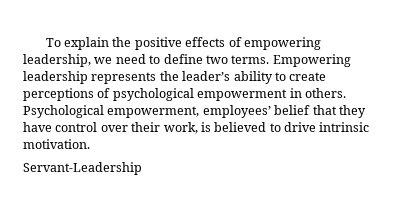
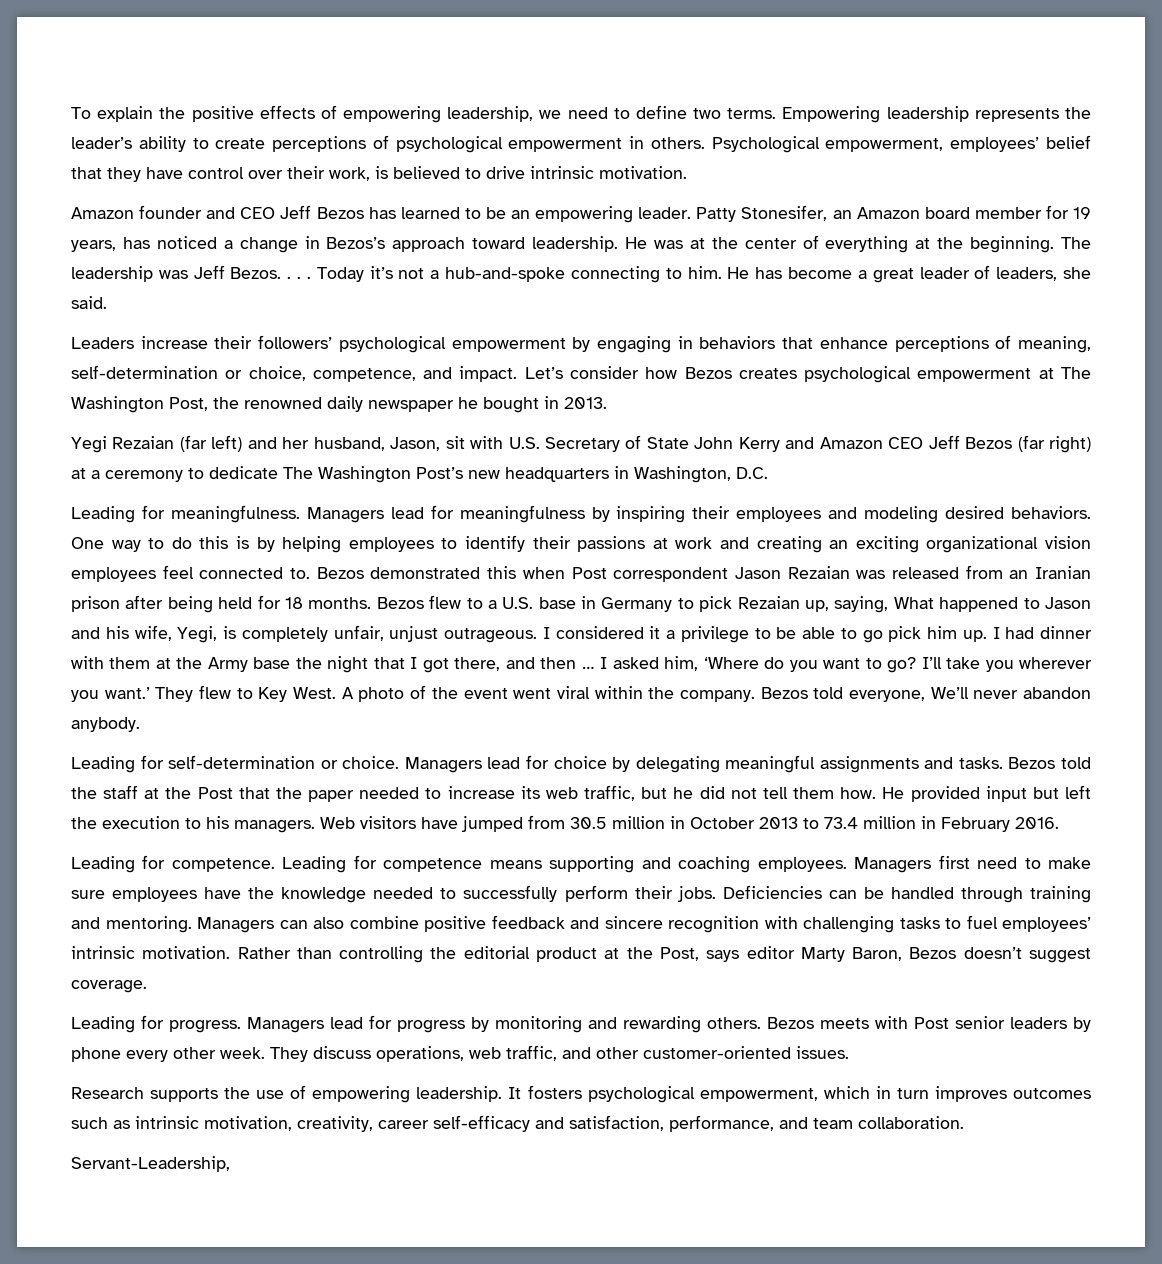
- Servant-Leadership
+ Amazon founder and CEO Jeff Bezos has learned to be an empowering leader. Patty Stonesifer, an Amazon board member for 19 years, has noticed a change in Bezos’s approach toward leadership. He was at the center of everything at the beginning. The leadership was Jeff Bezos. . . . Today it’s not a hub-and-spoke connecting to him. He has become a great leader of leaders, she said.
+ Leaders increase their followers’ psychological empowerment by engaging in behaviors that enhance perceptions of meaning, self-determination or choice, competence, and impact. Let’s consider how Bezos creates psychological empowerment at The Washington Post, the renowned daily newspaper he bought in 2013.
+ Yegi Rezaian (far left) and her husband, Jason, sit with U.S. Secretary of State John Kerry and Amazon CEO Jeff Bezos (far right) at a ceremony to dedicate The Washington Post’s new headquarters in Washington, D.C.
+ Leading for meaningfulness. Managers lead for meaningfulness by inspiring their employees and modeling desired behaviors. One way to do this is by helping employees to identify their passions at work and creating an exciting organizational vision employees feel connected to. Bezos demonstrated this when Post correspondent Jason Rezaian was released from an Iranian prison after being held for 18 months. Bezos flew to a U.S. base in Germany to pick Rezaian up, saying, What happened to Jason and his wife, Yegi, is completely unfair, unjust outrageous. I considered it a privilege to be able to go pick him up. I had dinner with them at the Army base the night that I got there, and then … I asked him, ‘Where do you want to go? I’ll take you wherever you want.’ They flew to Key West. A photo of the event went viral within the company. Bezos told everyone, We’ll never abandon anybody.
+ Leading for self-determination or choice. Managers lead for choice by delegating meaningful assignments and tasks. Bezos told the staff at the Post that the paper needed to increase its web traffic, but he did not tell them how. He provided input but left the execution to his managers. Web visitors have jumped from 30.5 million in October 2013 to 73.4 million in February 2016.
+ Leading for competence. Leading for competence means supporting and coaching employees. Managers first need to make sure employees have the knowledge needed to successfully perform their jobs. Deficiencies can be handled through training and mentoring. Managers can also combine positive feedback and sincere recognition with challenging tasks to fuel employees’ intrinsic motivation. Rather than controlling the editorial product at the Post, says editor Marty Baron, Bezos doesn’t suggest coverage.
+ Leading for progress. Managers lead for progress by monitoring and rewarding others. Bezos meets with Post senior leaders by phone every other week. They discuss operations, web traffic, and other customer-oriented issues.
+ Research supports the use of empowering leadership. It fosters psychological empowerment, which in turn improves outcomes such as intrinsic motivation, creativity, career self-efficacy and satisfaction, performance, and team collaboration.
+ Servant-Leadership,

